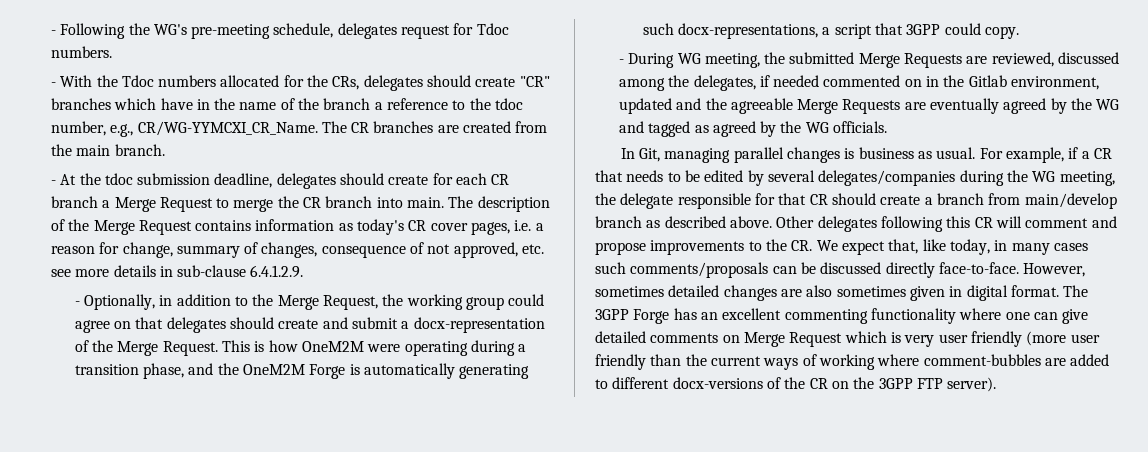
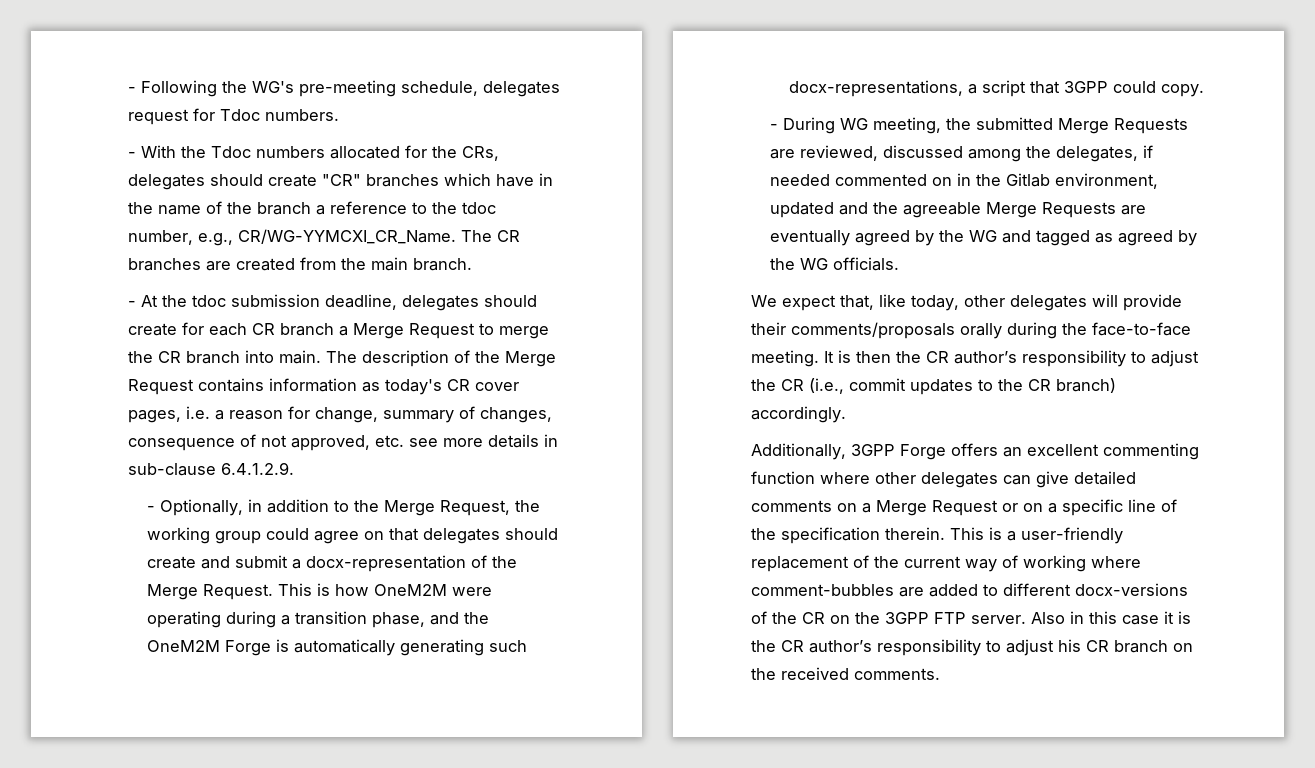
- In Git, managing parallel changes is business as usual. For example, if a CR that needs to be edited by several delegates/companies during the WG meeting, the delegate responsible for that CR should create a branch from main/develop branch as described above. Other delegates following this CR will comment and propose improvements to the CR. We expect that, like today, in many cases such comments/proposals can be discussed directly face-to-face. However, sometimes detailed changes are also sometimes given in digital format. The 3GPP Forge has an excellent commenting functionality where one can give detailed comments on Merge Request which is very user friendly (more user friendly than the current ways of working where comment-bubbles are added to different docx-versions of the CR on the 3GPP FTP server).
+ We expect that, like today, other delegates will provide their comments/proposals orally during the face-to-face meeting. It is then the CR author’s responsibility to adjust the CR (i.e., commit updates to the CR branch) accordingly.
+ Additionally, 3GPP Forge offers an excellent commenting function where other delegates can give detailed comments on a Merge Request or on a specific line of the specification therein. This is a user-friendly replacement of the current way of working where comment-bubbles are added to different docx-versions of the CR on the 3GPP FTP server. Also in this case it is the CR author’s responsibility to adjust his CR branch on the received comments.

